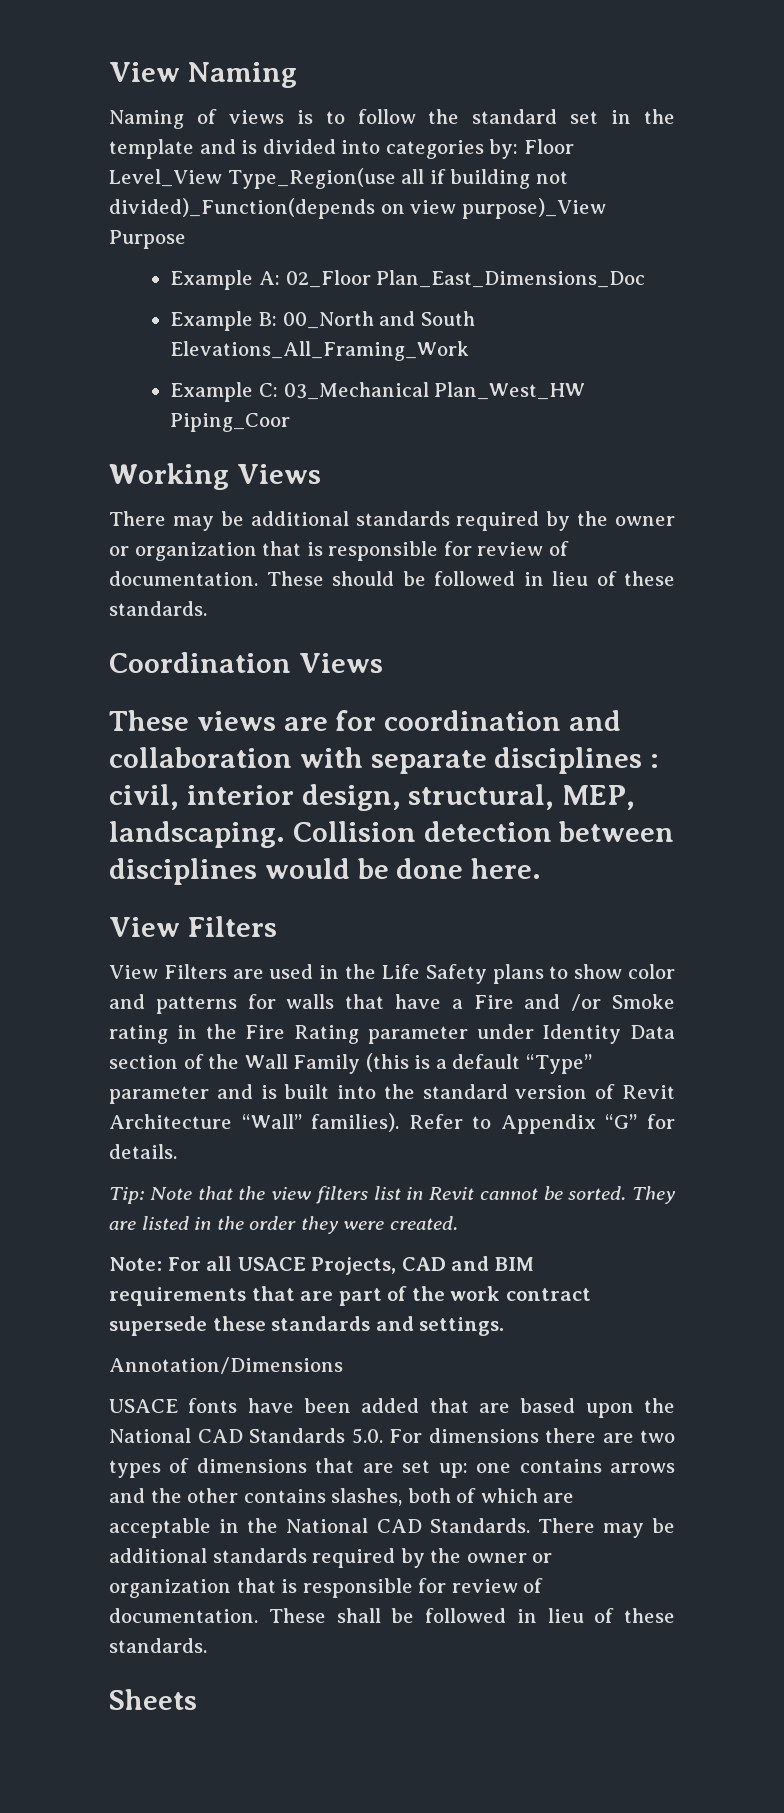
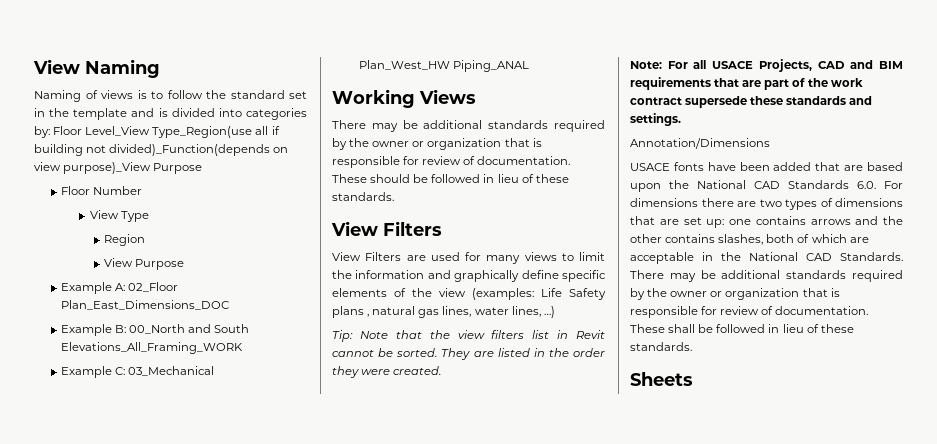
+ Floor Number
+ View Type
+ Region
+ View Purpose
- Example A: 02_Floor Plan_East_Dimensions_Doc
+ Example A: 02_Floor Plan_East_Dimensions_DOC
- Example B: 00_North and South Elevations_All_Framing_Work
+ Example B: 00_North and South Elevations_All_Framing_WORK
- Example C: 03_Mechanical Plan_West_HW Piping_Coor
+ Example C: 03_Mechanical Plan_West_HW Piping_ANAL
- Coordination Views
- These views are for coordination and collaboration with separate disciplines : civil, interior design, structural, MEP, landscaping. Collision detection between disciplines would be done here.
- View Filters are used in the Life Safety plans to show color and patterns for walls that have a Fire and /or Smoke rating in the Fire Rating parameter under Identity Data section of the Wall Family (this is a default “Type” parameter and is built into the standard version of Revit Architecture “Wall” families). Refer to Appendix “G” for details.
+ View Filters are used for many views to limit the information and graphically define specific elements of the view (examples: Life Safety plans , natural gas lines, water lines, …)
- USACE fonts have been added that are based upon the National CAD Standards 5.0. For dimensions there are two types of dimensions that are set up: one contains arrows and the other contains slashes, both of which are acceptable in the National CAD Standards.
+ USACE fonts have been added that are based upon the National CAD Standards 6.0. For dimensions there are two types of dimensions that are set up: one contains arrows and the other contains slashes, both of which are acceptable in the National CAD Standards.

